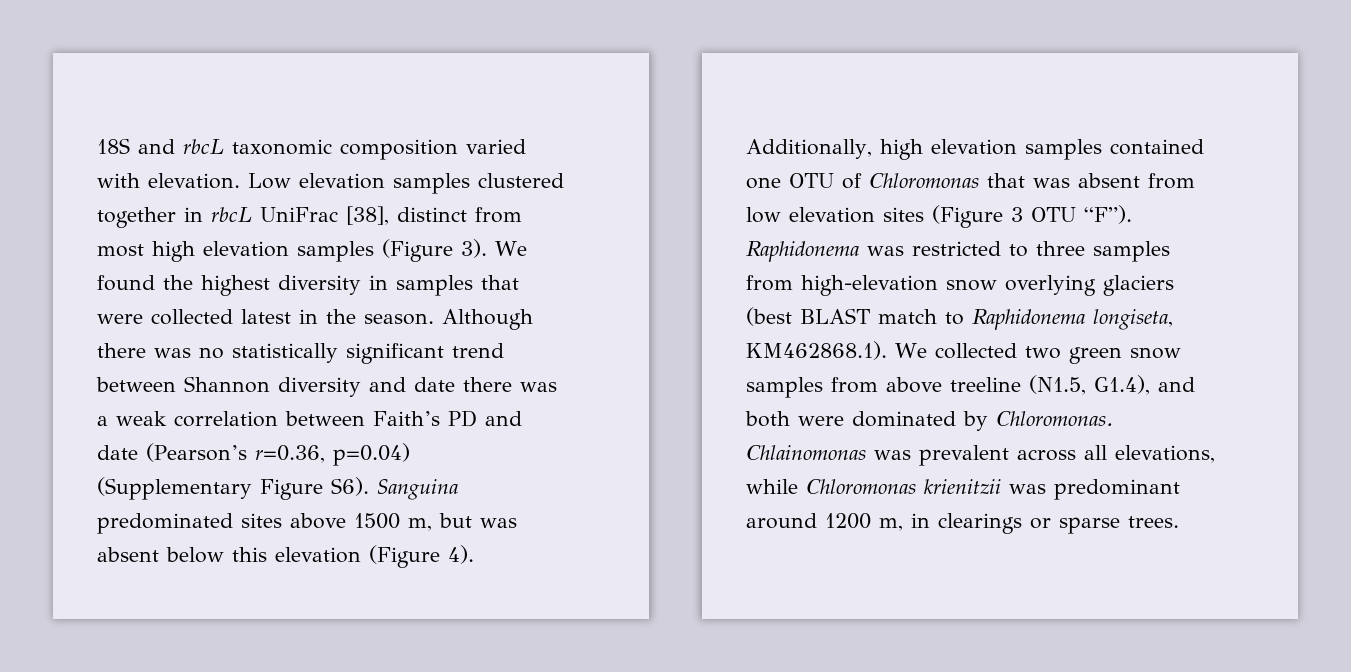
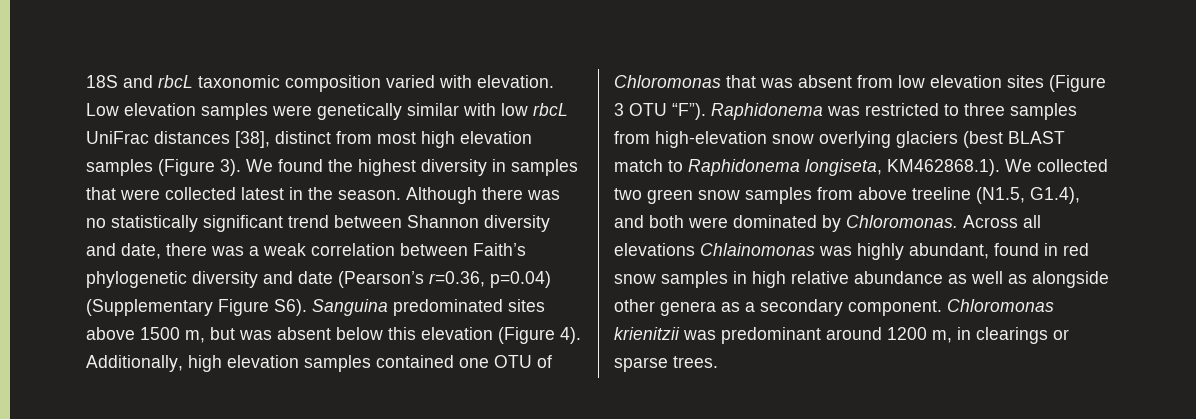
- Low elevation samples clustered together in rbcL UniFrac [38], distinct from most high elevation samples (Figure 3).
+ Low elevation samples were genetically similar with low rbcL UniFrac distances [38], distinct from most high elevation samples (Figure 3).
- Although there was no statistically significant trend between Shannon diversity and date there was a weak correlation between Faith’s PD and date (Pearson’s r=0.36, p=0.04) (Supplementary Figure S6). Sanguina predominated sites above 1500 m, but was absent below this elevation (Figure 4).
+ Although there was no statistically significant trend between Shannon diversity and date, there was a weak correlation between Faith’s phylogenetic diversity and date (Pearson’s r=0.36, p=0.04) (Supplementary Figure S6). Sanguina predominated sites above 1500 m, but was absent below this elevation (Figure 4).
- Chlainomonas was prevalent across all elevations, while Chloromonas krienitzii was predominant around 1200 m, in clearings or sparse trees.
+ Across all elevations Chlainomonas was highly abundant, found in red snow samples in high relative abundance as well as alongside other genera as a secondary component. Chloromonas krienitzii was predominant around 1200 m, in clearings or sparse trees.

